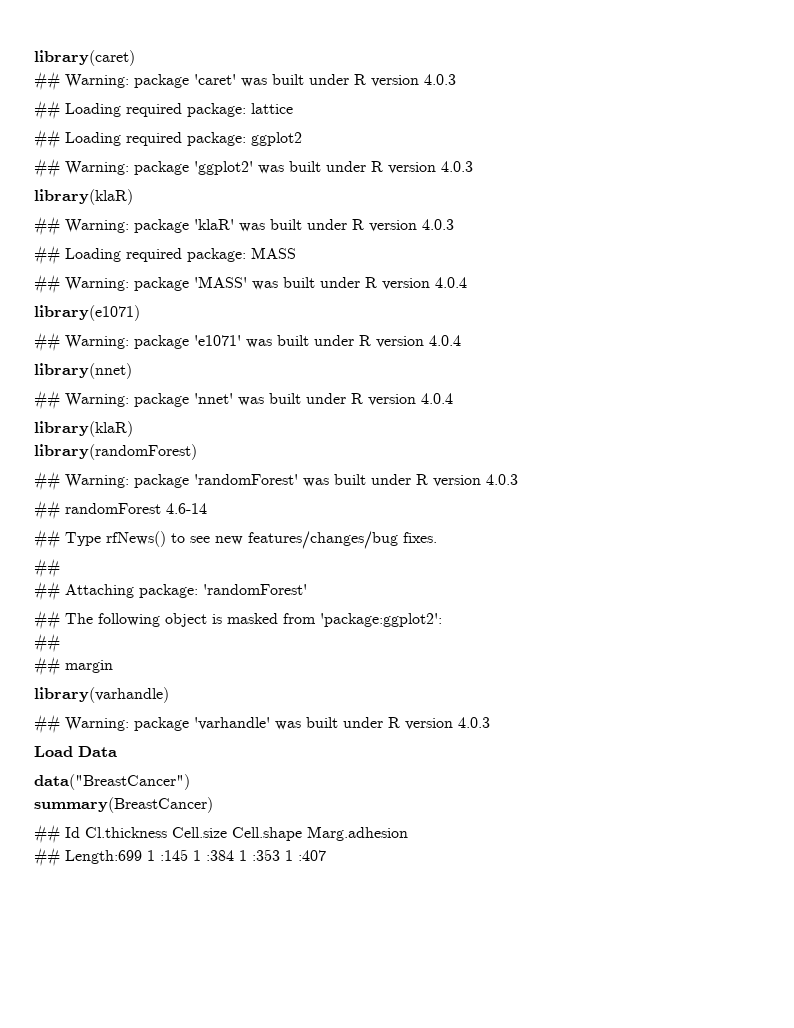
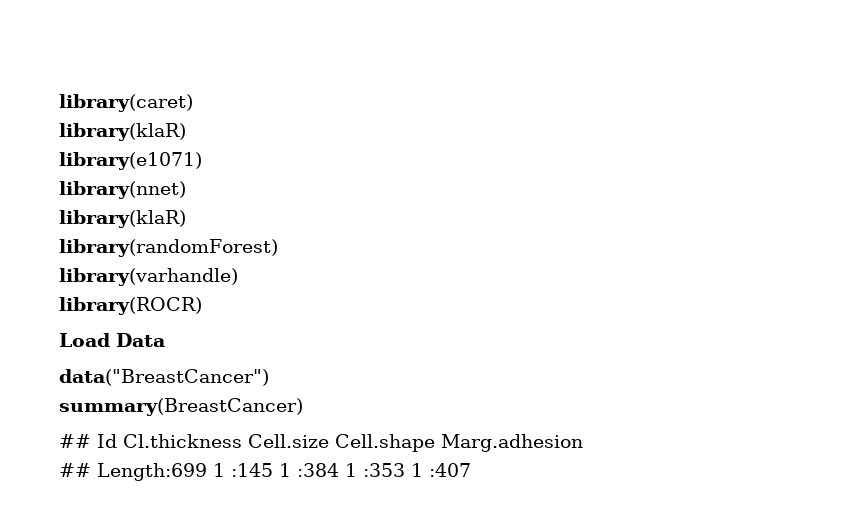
  library(caret)
- ## Warning: package 'caret' was built under R version 4.0.3
- ## Loading required package: lattice
- ## Loading required package: ggplot2
- ## Warning: package 'ggplot2' was built under R version 4.0.3
  library(klaR)
- ## Warning: package 'klaR' was built under R version 4.0.3
- ## Loading required package: MASS
- ## Warning: package 'MASS' was built under R version 4.0.4
  library(e1071)
- ## Warning: package 'e1071' was built under R version 4.0.4
  library(nnet)
- ## Warning: package 'nnet' was built under R version 4.0.4
  library(klaR)
  library(randomForest)
- ## Warning: package 'randomForest' was built under R version 4.0.3
- ## randomForest 4.6-14
- ## Type rfNews() to see new features/changes/bug fixes.
- ##
- ## Attaching package: 'randomForest'
- ## The following object is masked from 'package:ggplot2':
- ##
- ## margin
  library(varhandle)
- ## Warning: package 'varhandle' was built under R version 4.0.3
+ library(ROCR)

